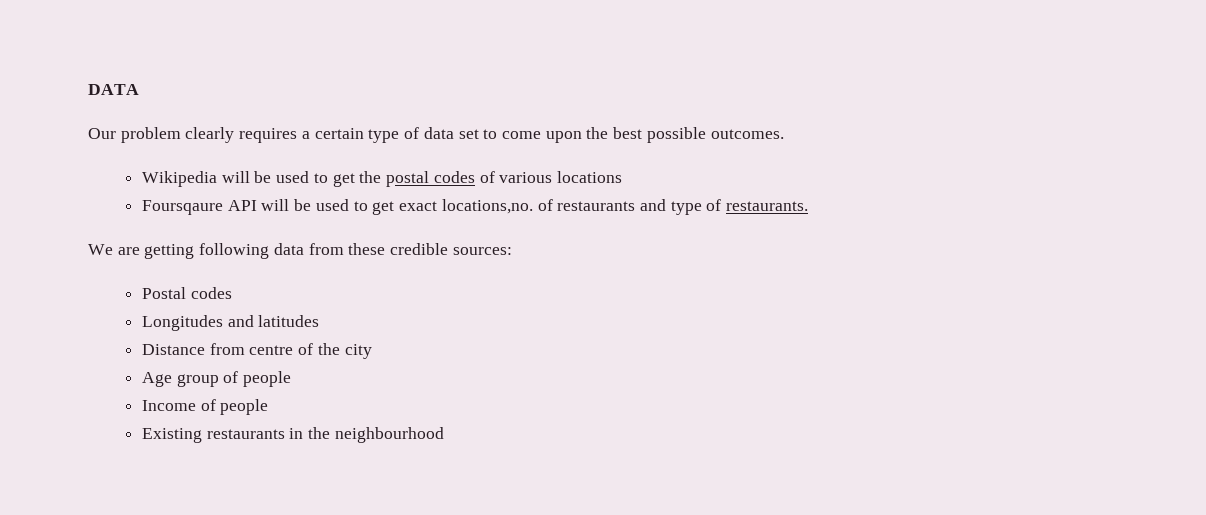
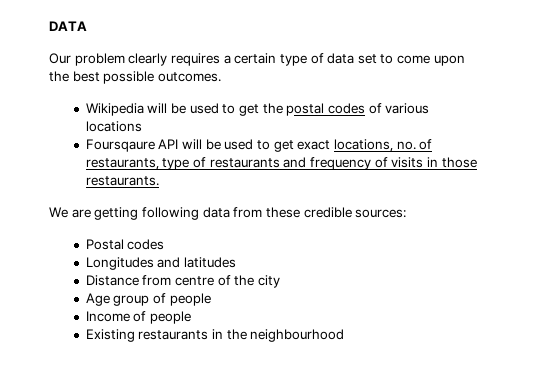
- Foursqaure API will be used to get exact locations,no. of restaurants and type of restaurants.
+ Foursqaure API will be used to get exact locations, no. of restaurants, type of restaurants and frequency of visits in those restaurants.

